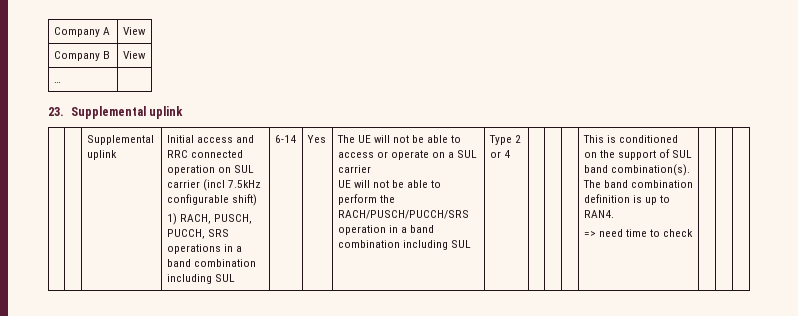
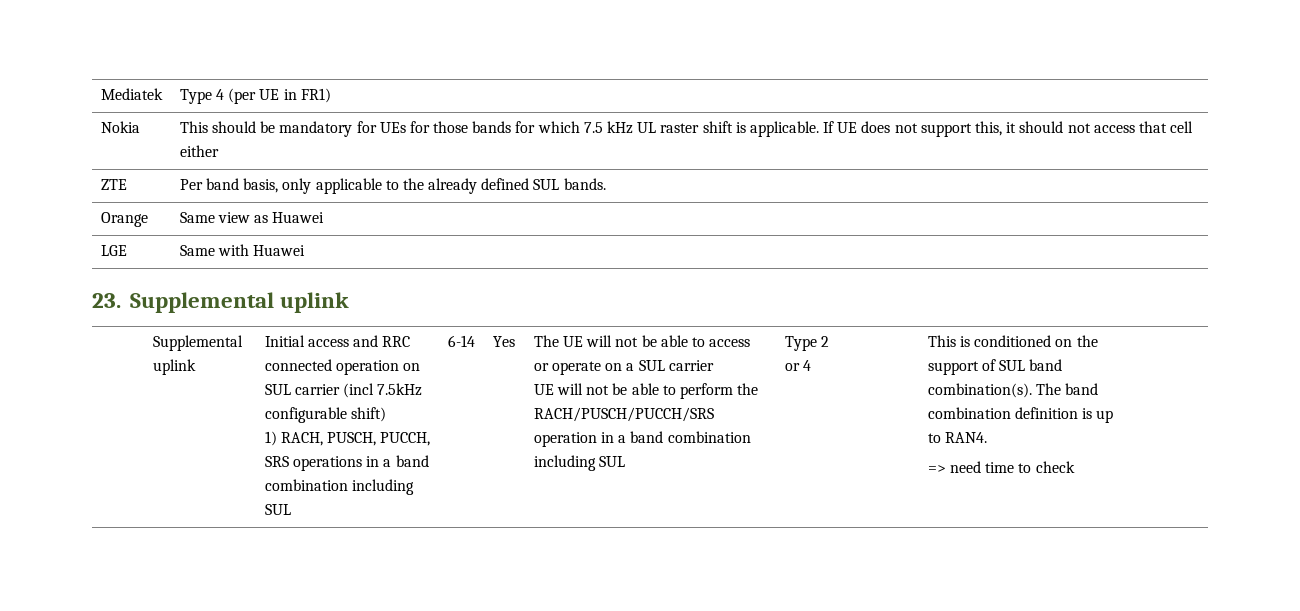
- Company A | View
- Company B | View
- … |
+ Mediatek | Type 4 (per UE in FR1)
+ Nokia | This should be mandatory for UEs for those bands for which 7.5 kHz UL raster shift is applicable. If UE does not support this, it should not access that cell either
+ ZTE | Per band basis, only applicable to the already defined SUL bands.
+ Orange | Same view as Huawei
+ LGE | Same with Huawei

